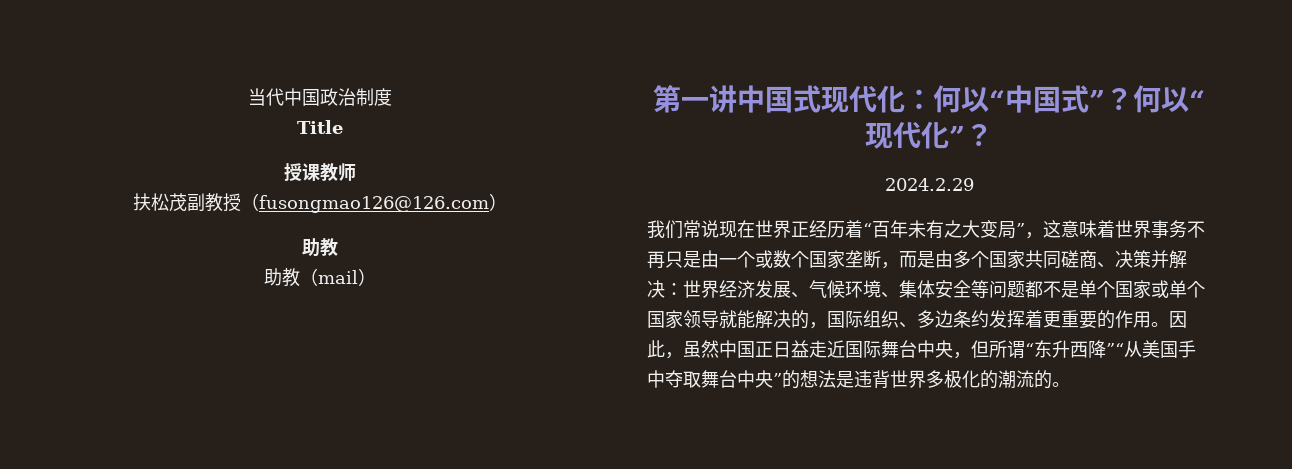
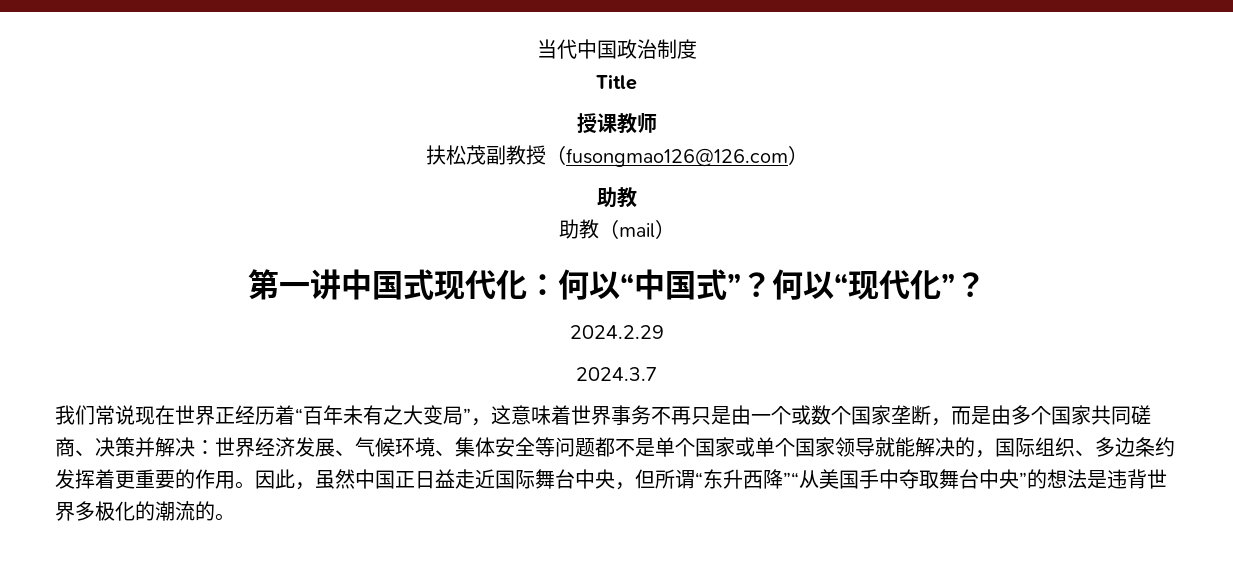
+ 2024.3.7

